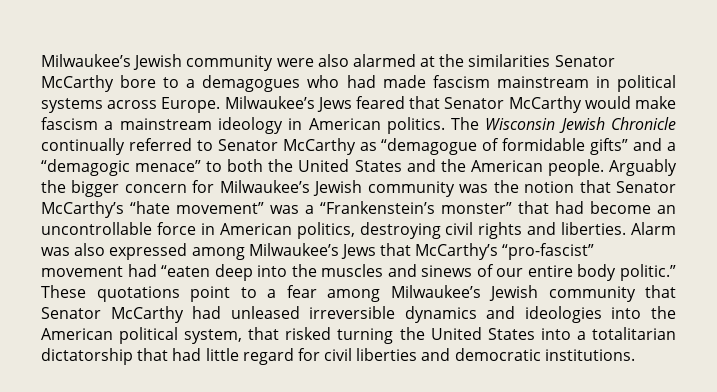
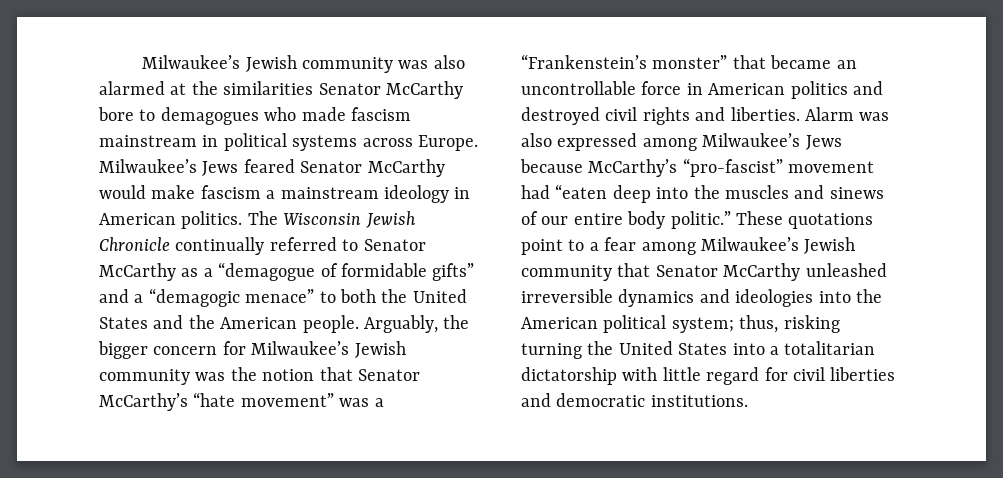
- Milwaukee’s Jewish community were also alarmed at the similarities Senator McCarthy bore to a demagogues who had made fascism mainstream in political systems across Europe.
+ Milwaukee’s Jewish community was also alarmed at the similarities Senator McCarthy bore to demagogues who made fascism mainstream in political systems across Europe.
- Milwaukee’s Jews feared that Senator McCarthy would make fascism a mainstream ideology in American politics.
+ Milwaukee’s Jews feared Senator McCarthy would make fascism a mainstream ideology in American politics.
- The Wisconsin Jewish Chronicle continually referred to Senator McCarthy as “demagogue of formidable gifts” and a “demagogic menace” to both the United States and the American people.
+ The Wisconsin Jewish Chronicle continually referred to Senator McCarthy as a “demagogue of formidable gifts” and a “demagogic menace” to both the United States and the American people.
- Arguably the bigger concern for Milwaukee’s Jewish community was the notion that Senator McCarthy’s “hate movement” was a “Frankenstein’s monster” that had become an uncontrollable force in American politics, destroying civil rights and liberties.
+ Arguably, the bigger concern for Milwaukee’s Jewish community was the notion that Senator McCarthy’s “hate movement” was a “Frankenstein’s monster” that became an uncontrollable force in American politics and destroyed civil rights and liberties.
- Alarm was also expressed among Milwaukee’s Jews that McCarthy’s “pro-fascist” movement had “eaten deep into the muscles and sinews of our entire body politic.”
+ Alarm was also expressed among Milwaukee’s Jews because McCarthy’s “pro-fascist” movement had “eaten deep into the muscles and sinews of our entire body politic.”
- These quotations point to a fear among Milwaukee’s Jewish community that Senator McCarthy had unleased irreversible dynamics and ideologies into the American political system, that risked turning the United States into a totalitarian dictatorship that had little regard for civil liberties and democratic institutions.
+ These quotations point to a fear among Milwaukee’s Jewish community that Senator McCarthy unleashed irreversible dynamics and ideologies into the American political system; thus, risking turning the United States into a totalitarian dictatorship with little regard for civil liberties and democratic institutions.

